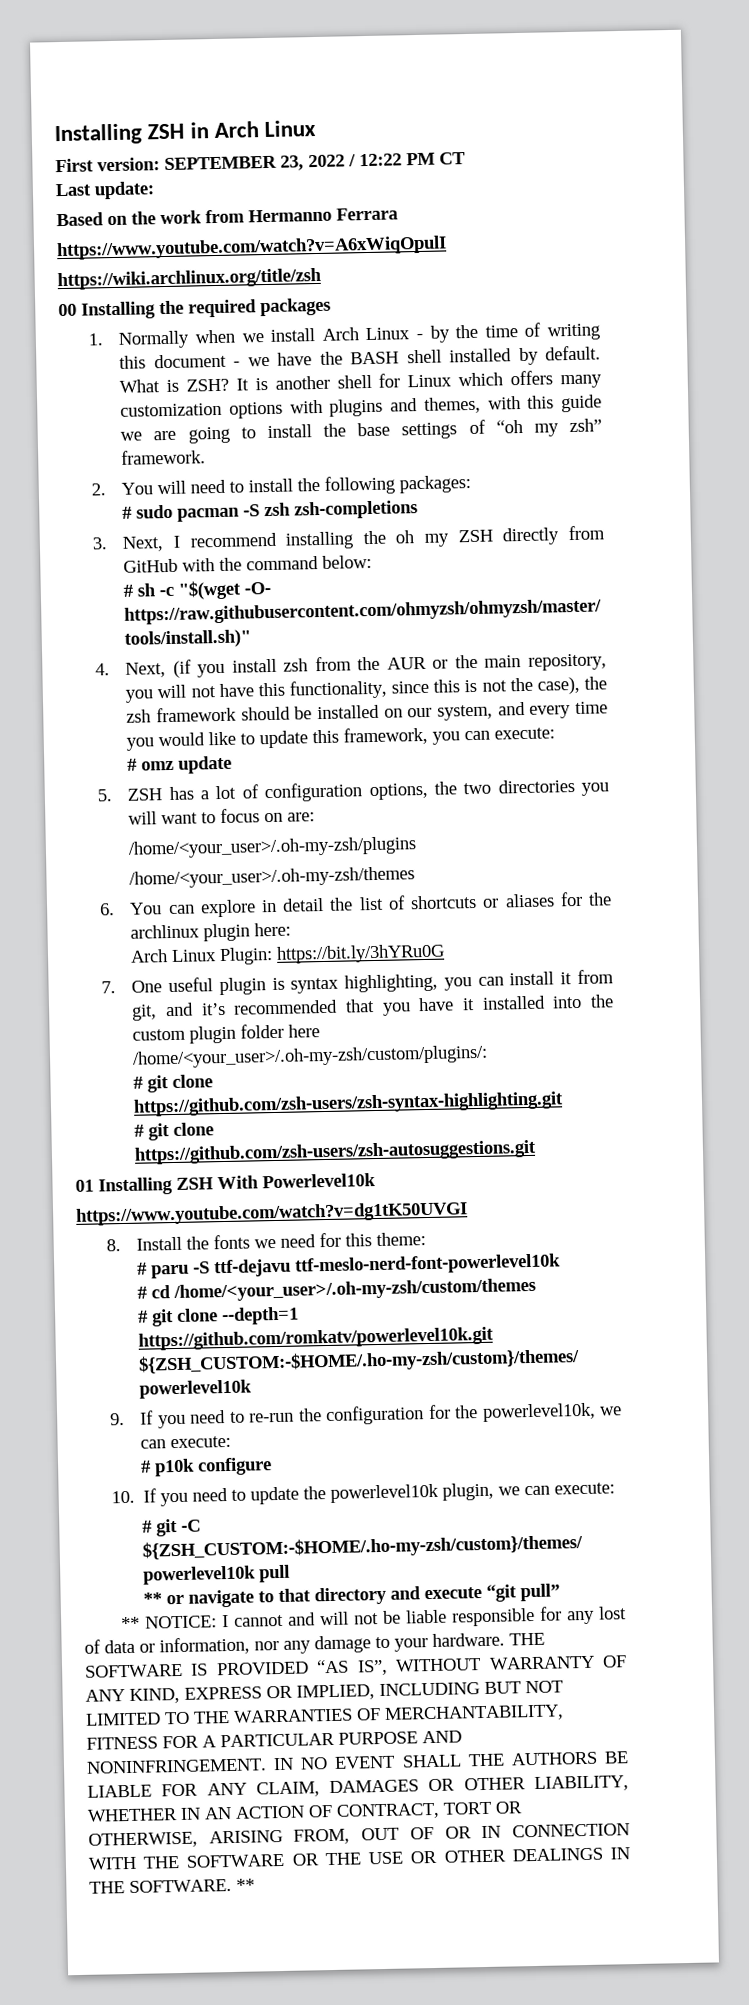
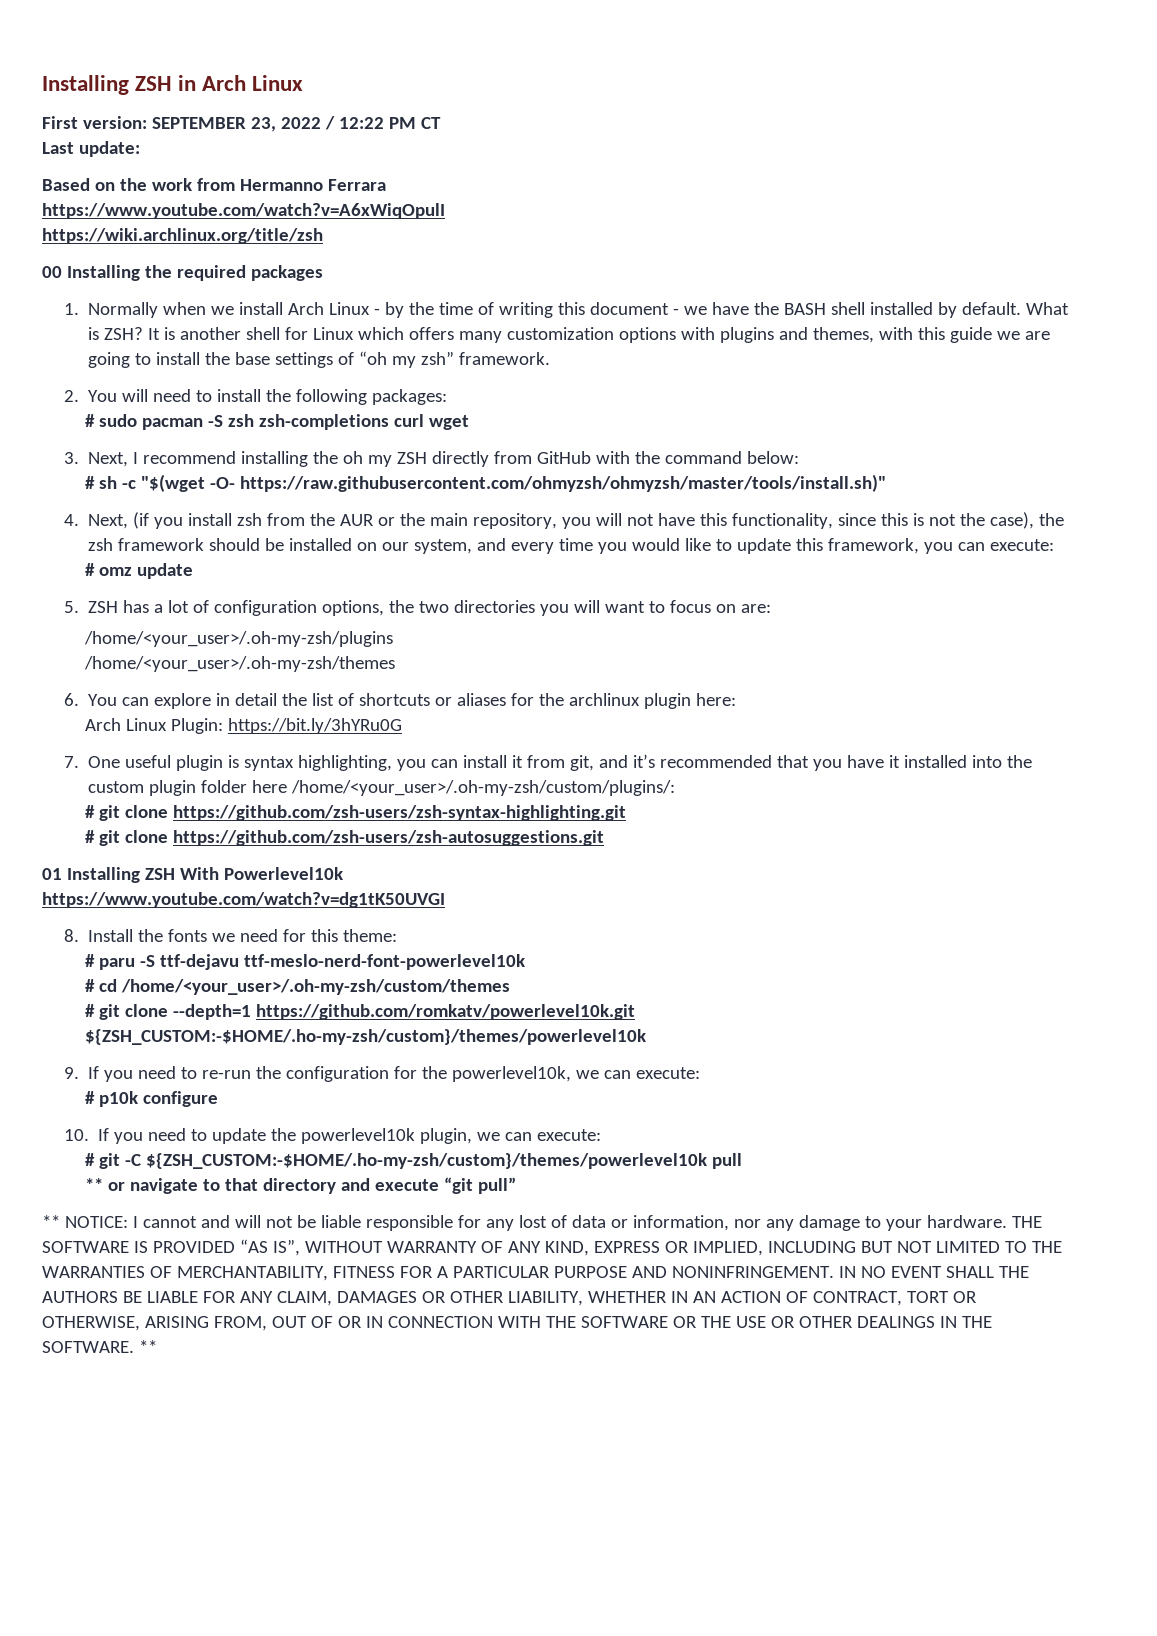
- # sudo pacman -S zsh zsh-completions
+ # sudo pacman -S zsh zsh-completions curl wget

